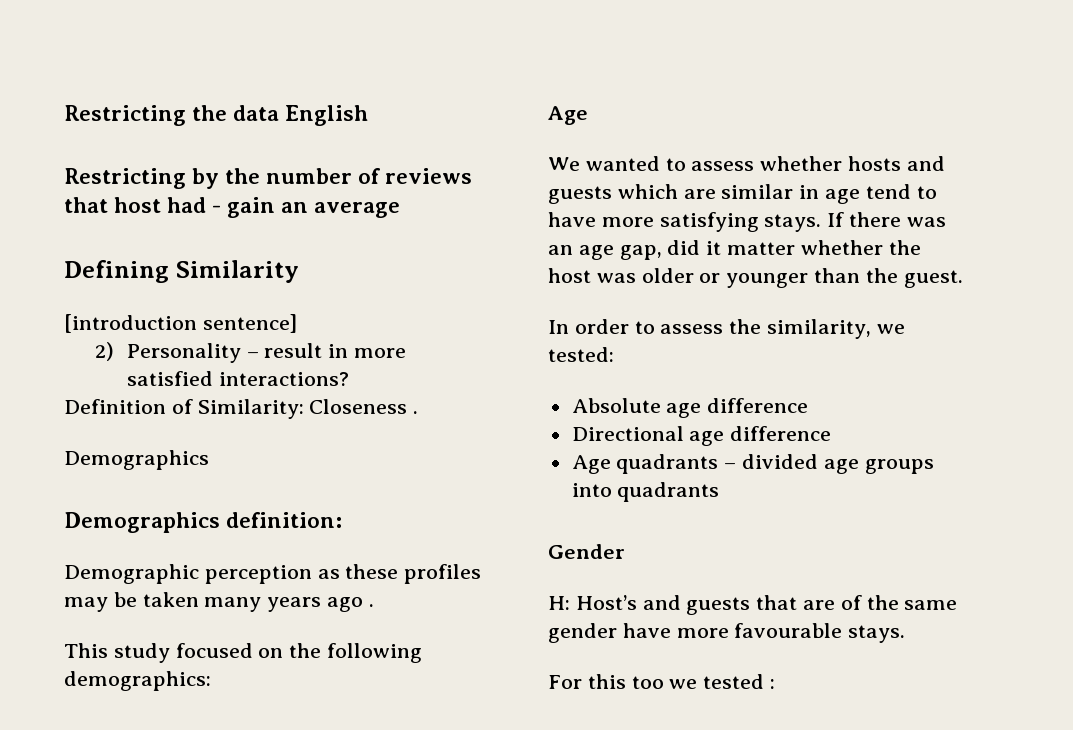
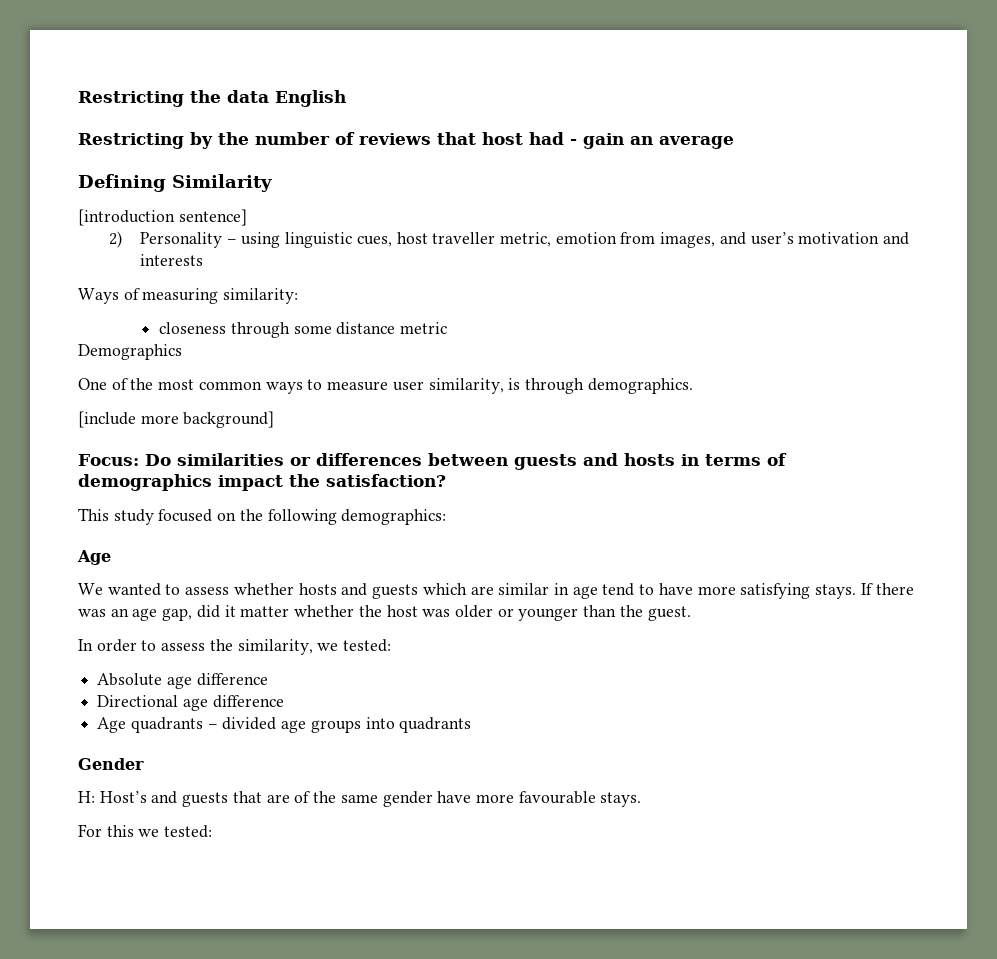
- 2) Personality – result in more satisfied interactions?
- Definition of Similarity: Closeness .
+ 2) Personality – using linguistic cues, host traveller metric, emotion from images, and user’s motivation and interests
+ Ways of measuring similarity:
+ closeness through some distance metric
  Demographics
- Demographics definition:
- Demographic perception as these profiles may be taken many years ago .
+ One of the most common ways to measure user similarity, is through demographics.
+ [include more background]
+ Focus: Do similarities or differences between guests and hosts in terms of demographics impact the satisfaction?
- For this too we tested :
+ For this we tested:

